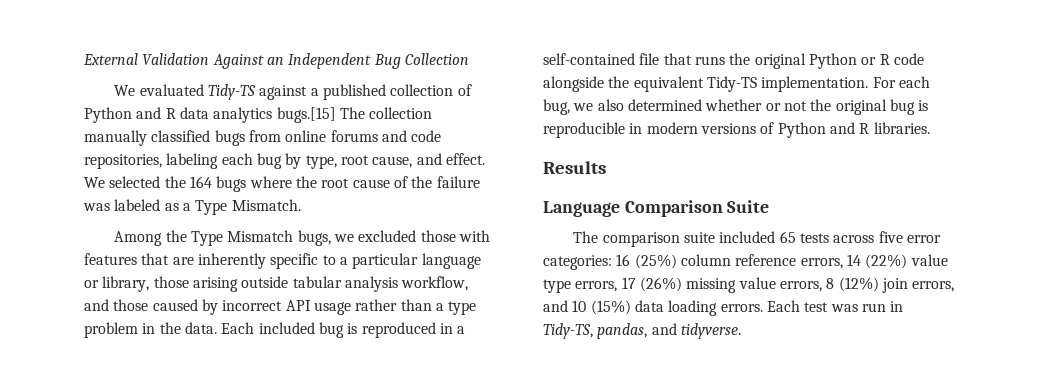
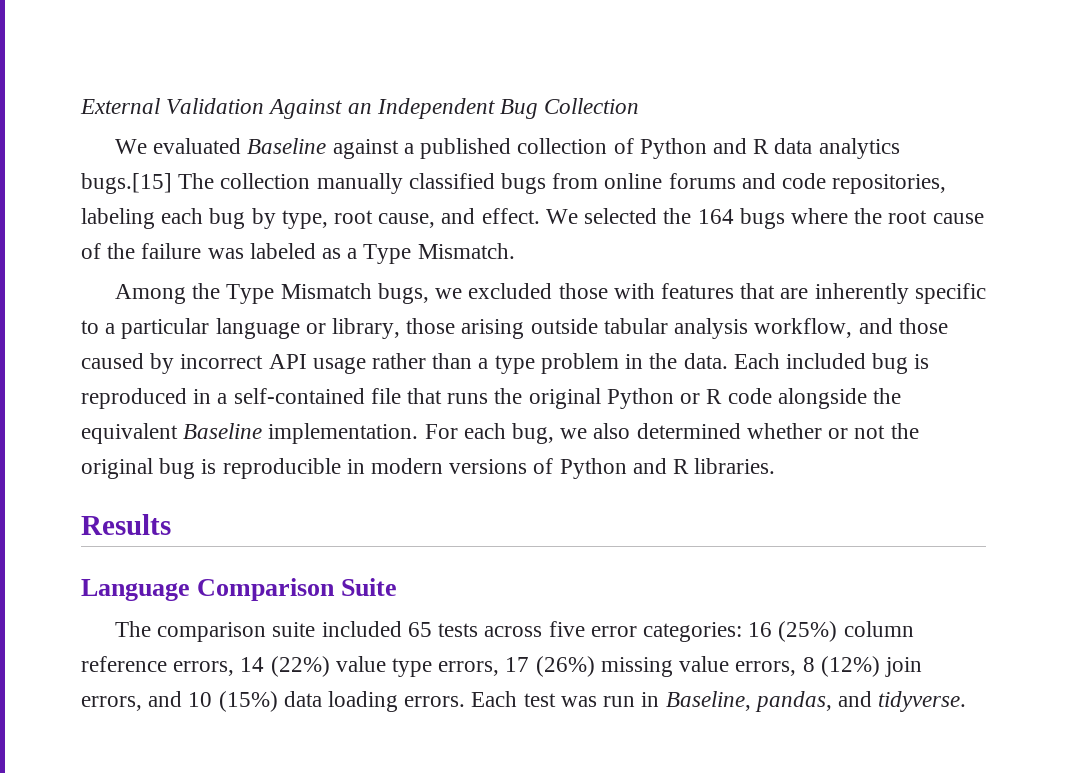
- We evaluated Tidy-TS against a published collection of Python and R data analytics bugs.[15] The collection manually classified bugs from online forums and code repositories, labeling each bug by type, root cause, and effect.
+ We evaluated Baseline against a published collection of Python and R data analytics bugs.[15] The collection manually classified bugs from online forums and code repositories, labeling each bug by type, root cause, and effect.
- Each included bug is reproduced in a self-contained file that runs the original Python or R code alongside the equivalent Tidy-TS implementation.
+ Each included bug is reproduced in a self-contained file that runs the original Python or R code alongside the equivalent Baseline implementation.
- Each test was run in Tidy-TS, pandas, and tidyverse.
+ Each test was run in Baseline, pandas, and tidyverse.

